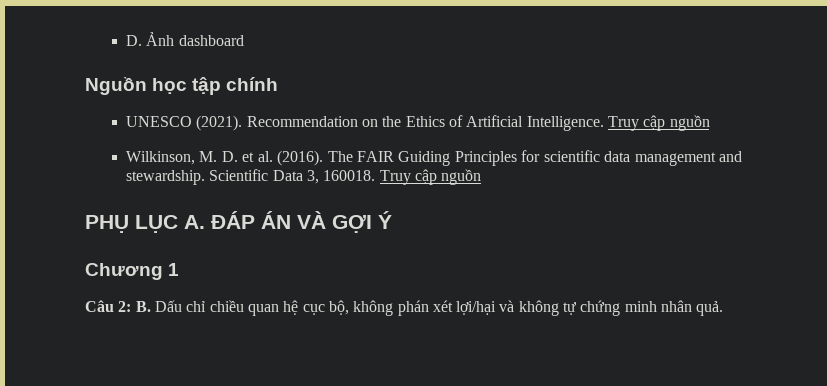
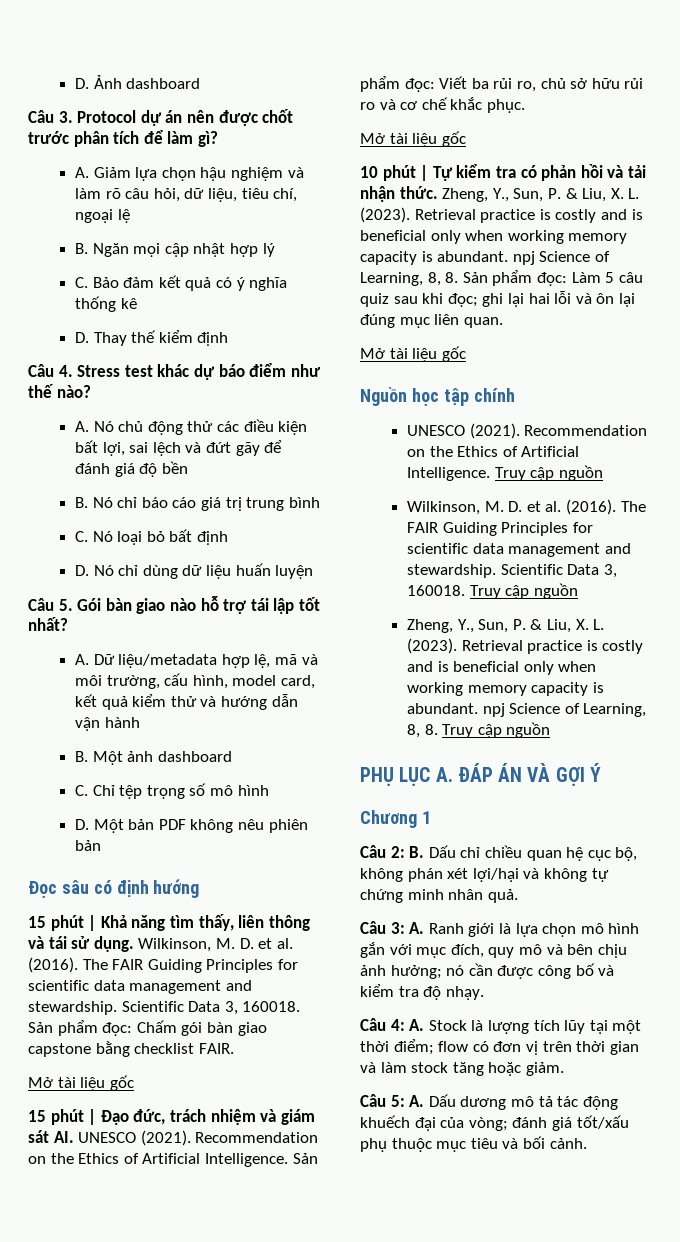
+ Câu 3. Protocol dự án nên được chốt trước phân tích để làm gì?
+ A. Giảm lựa chọn hậu nghiệm và làm rõ câu hỏi, dữ liệu, tiêu chí, ngoại lệ
+ B. Ngăn mọi cập nhật hợp lý
+ C. Bảo đảm kết quả có ý nghĩa thống kê
+ D. Thay thế kiểm định
+ Câu 4. Stress test khác dự báo điểm như thế nào?
+ A. Nó chủ động thử các điều kiện bất lợi, sai lệch và đứt gãy để đánh giá độ bền
+ B. Nó chỉ báo cáo giá trị trung bình
+ C. Nó loại bỏ bất định
+ D. Nó chỉ dùng dữ liệu huấn luyện
+ Câu 5. Gói bàn giao nào hỗ trợ tái lập tốt nhất?
+ A. Dữ liệu/metadata hợp lệ, mã và môi trường, cấu hình, model card, kết quả kiểm thử và hướng dẫn vận hành
+ B. Một ảnh dashboard
+ C. Chỉ tệp trọng số mô hình
+ D. Một bản PDF không nêu phiên bản
+ Đọc sâu có định hướng
+ 15 phút | Khả năng tìm thấy, liên thông và tái sử dụng. Wilkinson, M. D. et al. (2016). The FAIR Guiding Principles for scientific data management and stewardship. Scientific Data 3, 160018. Sản phẩm đọc: Chấm gói bàn giao capstone bằng checklist FAIR.
+ Mở tài liệu gốc
+ 15 phút | Đạo đức, trách nhiệm và giám sát AI. UNESCO (2021). Recommendation on the Ethics of Artificial Intelligence. Sản phẩm đọc: Viết ba rủi ro, chủ sở hữu rủi ro và cơ chế khắc phục.
+ Mở tài liệu gốc
+ 10 phút | Tự kiểm tra có phản hồi và tải nhận thức. Zheng, Y., Sun, P. & Liu, X. L. (2023). Retrieval practice is costly and is beneficial only when working memory capacity is abundant. npj Science of Learning, 8, 8. Sản phẩm đọc: Làm 5 câu quiz sau khi đọc; ghi lại hai lỗi và ôn lại đúng mục liên quan.
+ Mở tài liệu gốc
+ Zheng, Y., Sun, P. & Liu, X. L. (2023). Retrieval practice is costly and is beneficial only when working memory capacity is abundant. npj Science of Learning, 8, 8. Truy cập nguồn
+ Câu 3: A. Ranh giới là lựa chọn mô hình gắn với mục đích, quy mô và bên chịu ảnh hưởng; nó cần được công bố và kiểm tra độ nhạy.
+ Câu 4: A. Stock là lượng tích lũy tại một thời điểm; flow có đơn vị trên thời gian và làm stock tăng hoặc giảm.
+ Câu 5: A. Dấu dương mô tả tác động khuếch đại của vòng; đánh giá tốt/xấu phụ thuộc mục tiêu và bối cảnh.

